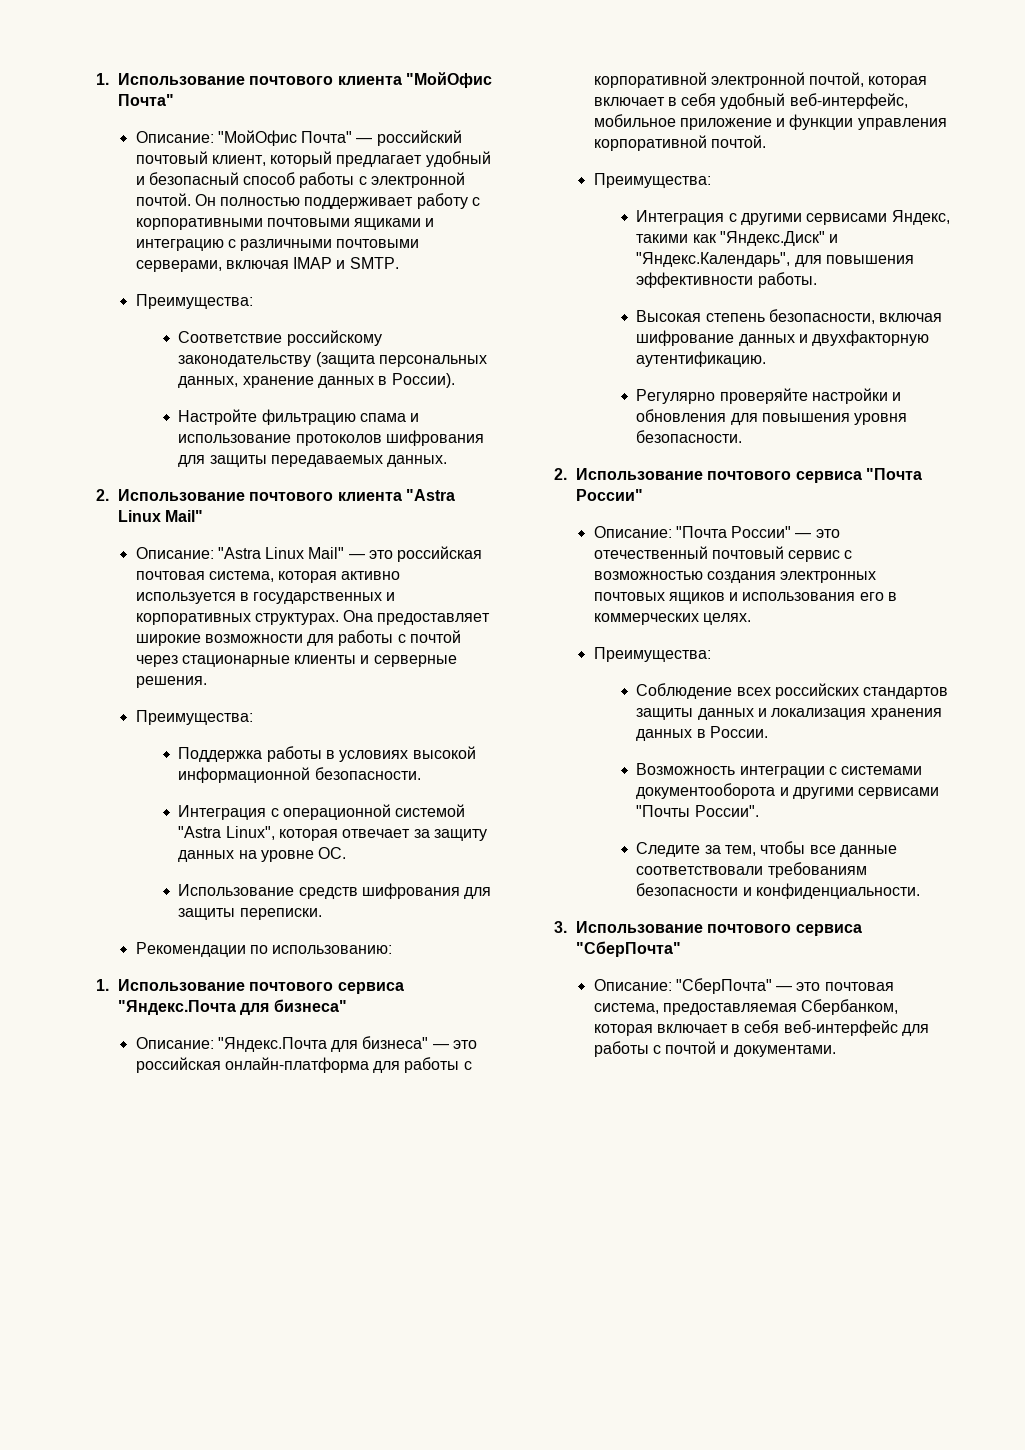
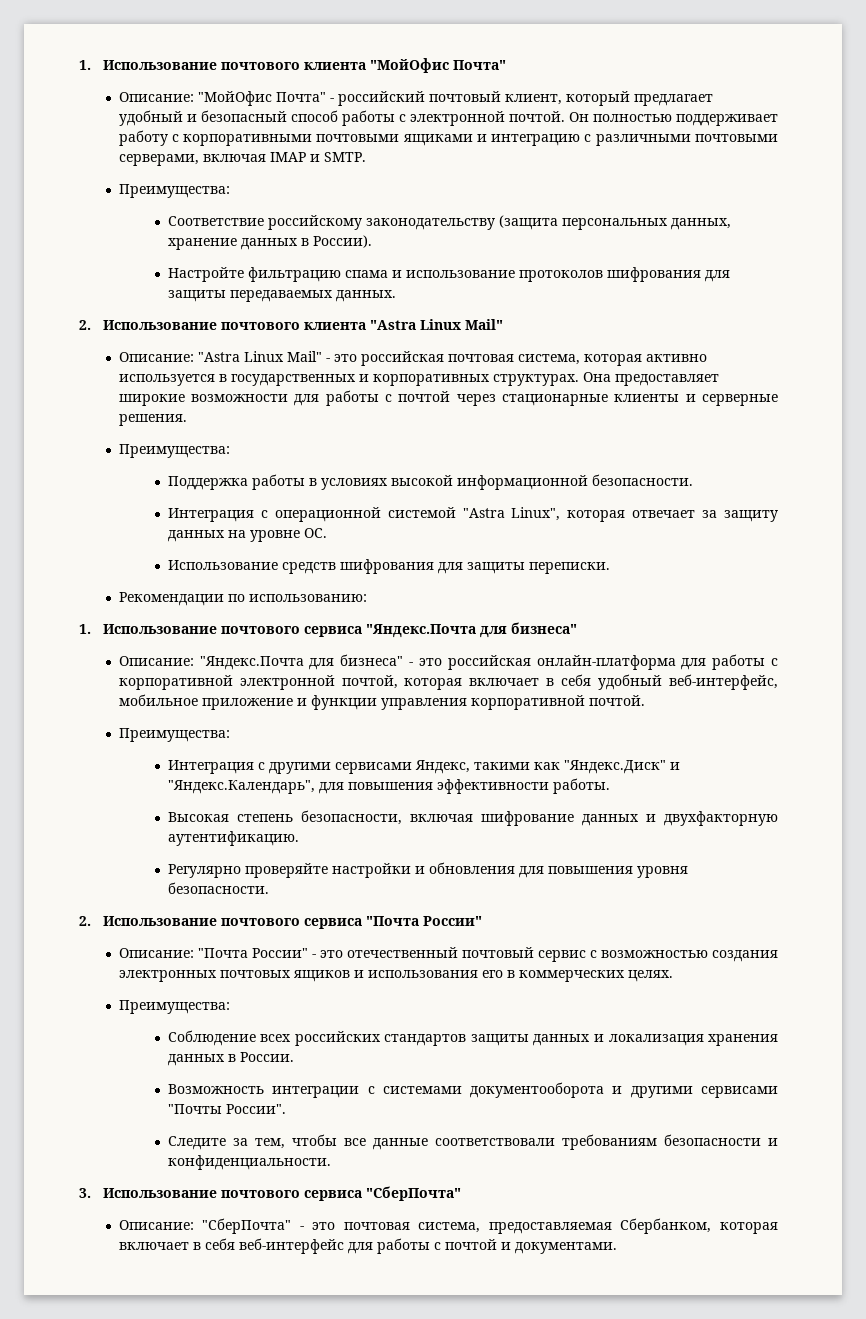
- Описание: "МойОфис Почта" — российский почтовый клиент, который предлагает удобный и безопасный способ работы с электронной почтой.
+ Описание: "МойОфис Почта" - российский почтовый клиент, который предлагает удобный и безопасный способ работы с электронной почтой.
- Описание: "Astra Linux Mail" — это российская почтовая система, которая активно используется в государственных и корпоративных структурах.
+ Описание: "Astra Linux Mail" - это российская почтовая система, которая активно используется в государственных и корпоративных структурах.
- Описание: "Яндекс.Почта для бизнеса" — это российская онлайн-платформа для работы с корпоративной электронной почтой, которая включает в себя удобный веб-интерфейс, мобильное приложение и функции управления корпоративной почтой.
+ Описание: "Яндекс.Почта для бизнеса" - это российская онлайн-платформа для работы с корпоративной электронной почтой, которая включает в себя удобный веб-интерфейс, мобильное приложение и функции управления корпоративной почтой.
- Описание: "Почта России" — это отечественный почтовый сервис с возможностью создания электронных почтовых ящиков и использования его в коммерческих целях.
+ Описание: "Почта России" - это отечественный почтовый сервис с возможностью создания электронных почтовых ящиков и использования его в коммерческих целях.
- Описание: "СберПочта" — это почтовая система, предоставляемая Сбербанком, которая включает в себя веб-интерфейс для работы с почтой и документами.
+ Описание: "СберПочта" - это почтовая система, предоставляемая Сбербанком, которая включает в себя веб-интерфейс для работы с почтой и документами.

